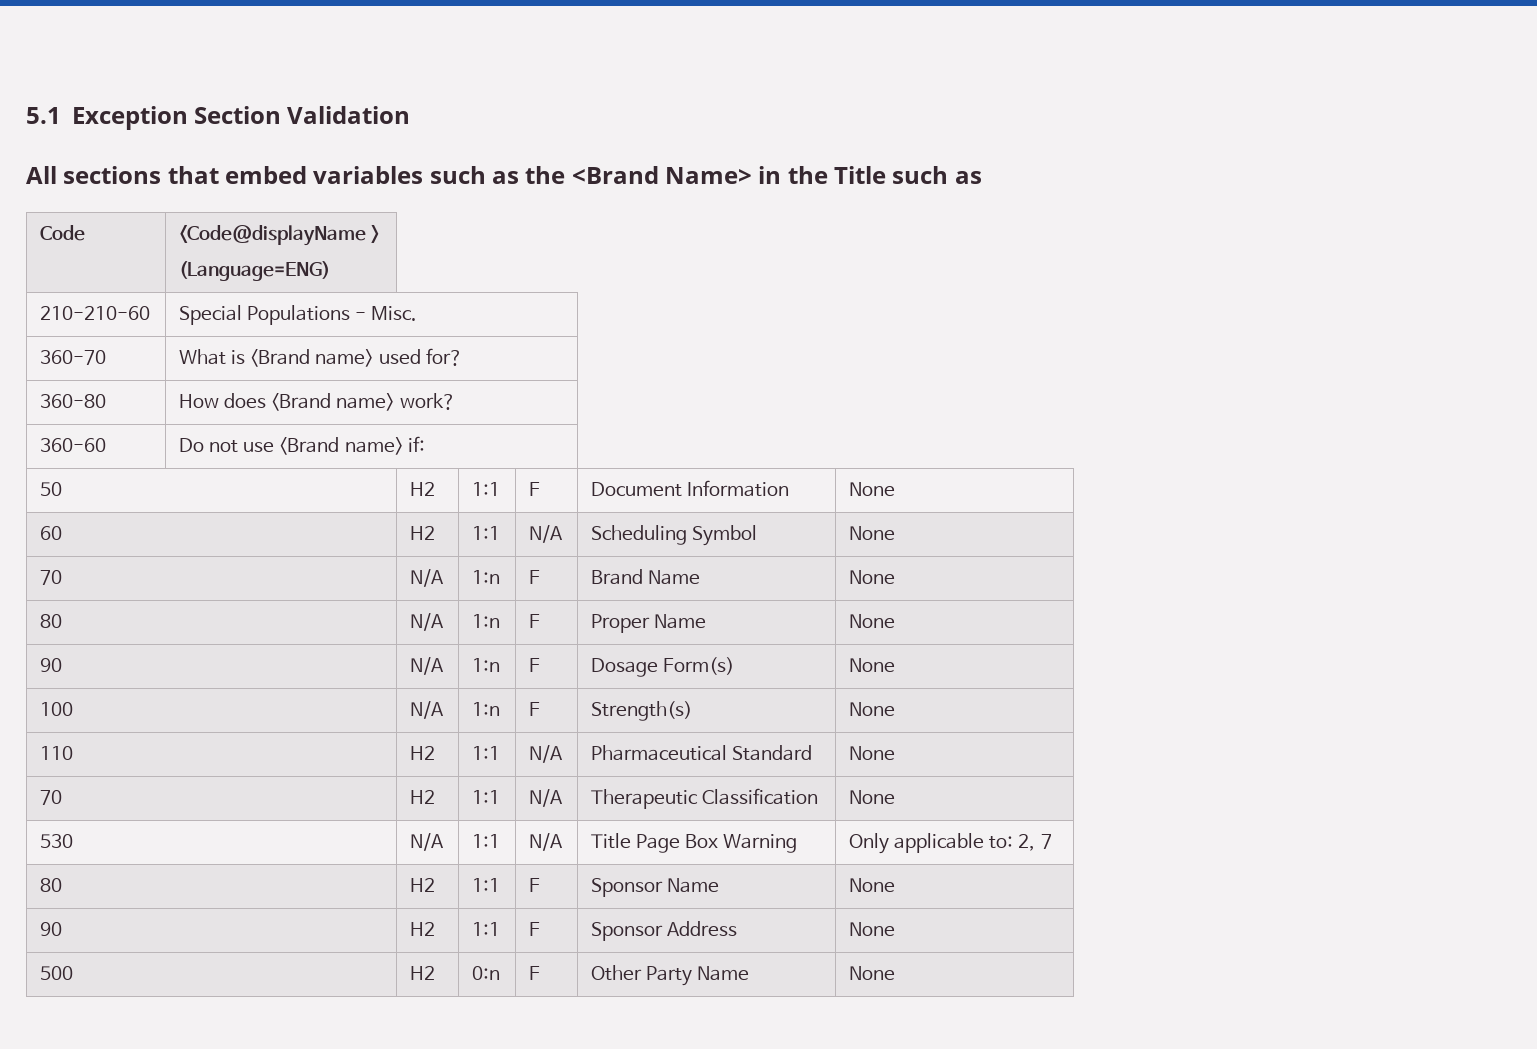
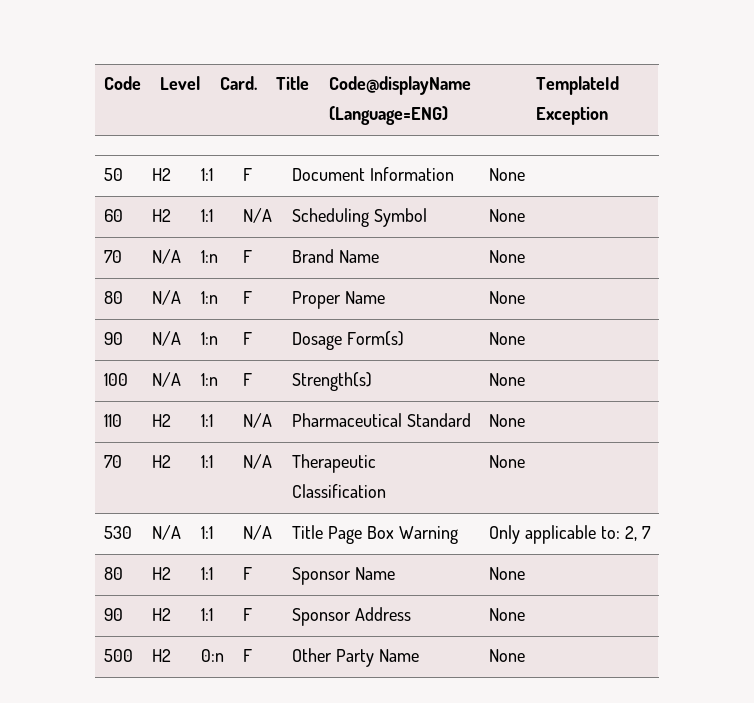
- 5.1 Exception Section Validation
- All sections that embed variables such as the <Brand Name> in the Title such as
- Code | <Code@displayName >
- (Language=ENG)
- 210-210-60 | Special Populations - Misc.
- 360-70 | What is <Brand name> used for?
- 360-80 | How does <Brand name> work?
- 360-60 | Do not use <Brand name> if:
+ Code | Level | Card. | Title | Code@displayName (Language=ENG) | TemplateId Exception

